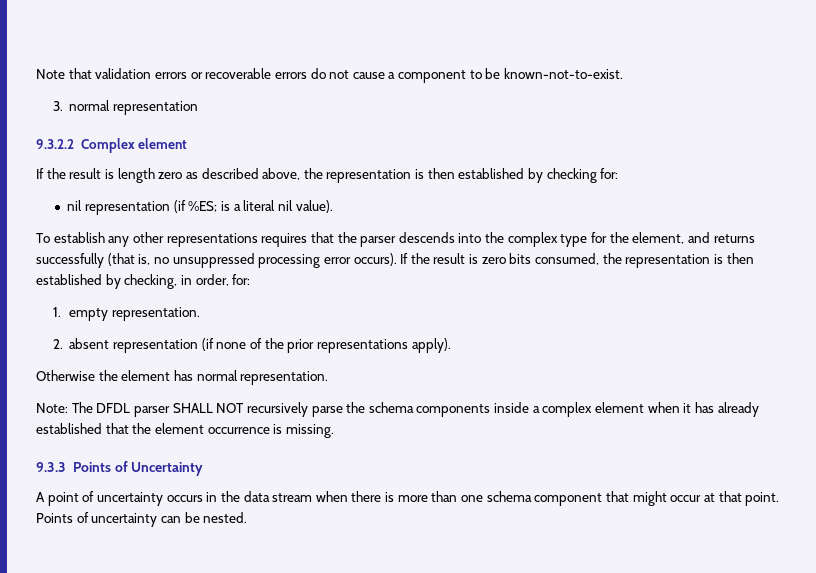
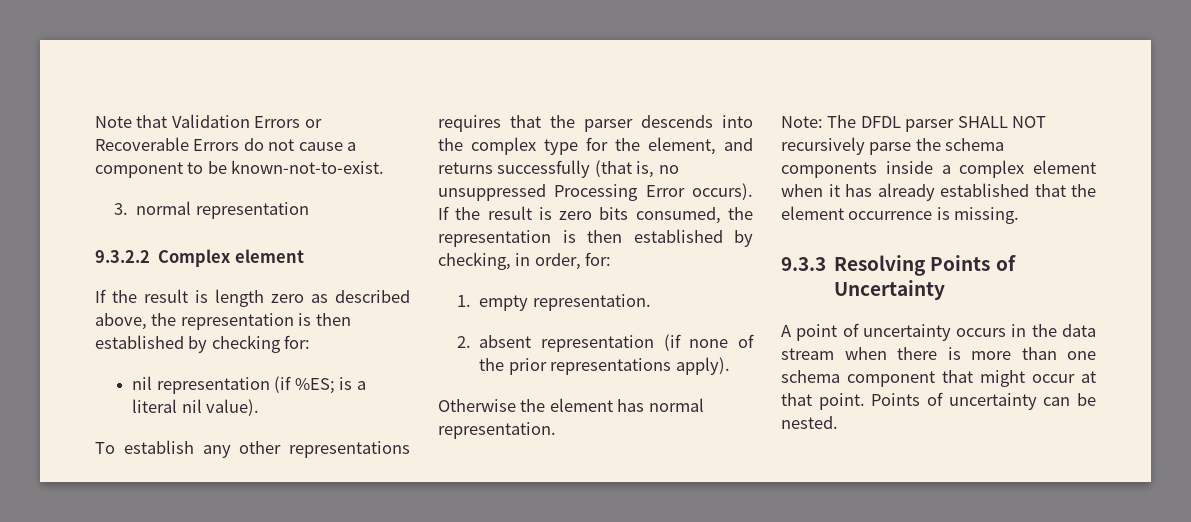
- Note that validation errors or recoverable errors do not cause a component to be known-not-to-exist.
+ Note that Validation Errors or Recoverable Errors do not cause a component to be known-not-to-exist.
- To establish any other representations requires that the parser descends into the complex type for the element, and returns successfully (that is, no unsuppressed processing error occurs).
+ To establish any other representations requires that the parser descends into the complex type for the element, and returns successfully (that is, no unsuppressed Processing Error occurs).
- 9.3.3 Points of Uncertainty
+ 9.3.3 Resolving Points of Uncertainty

